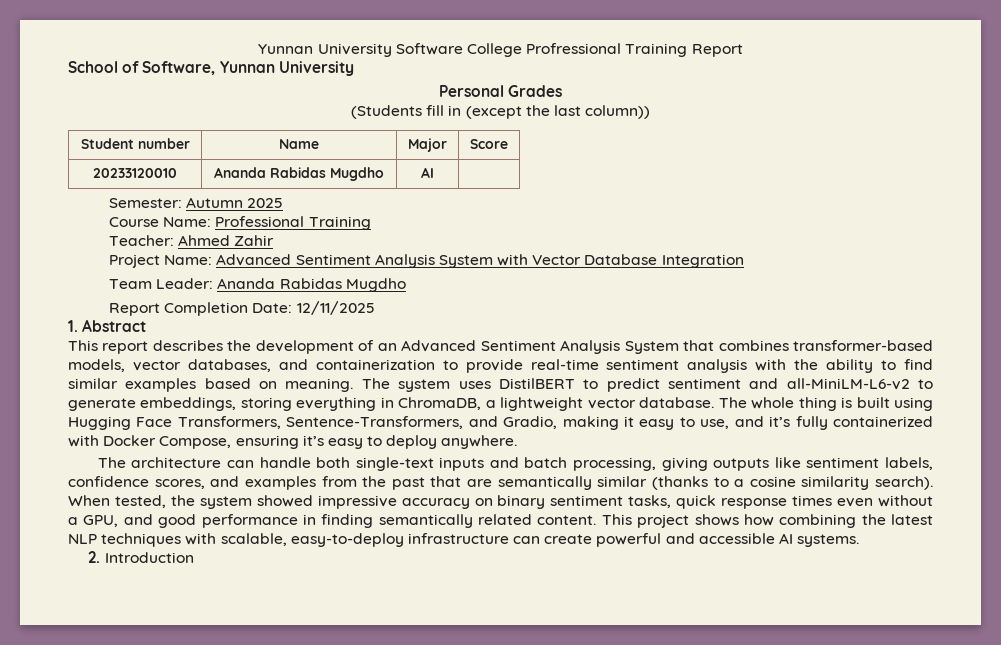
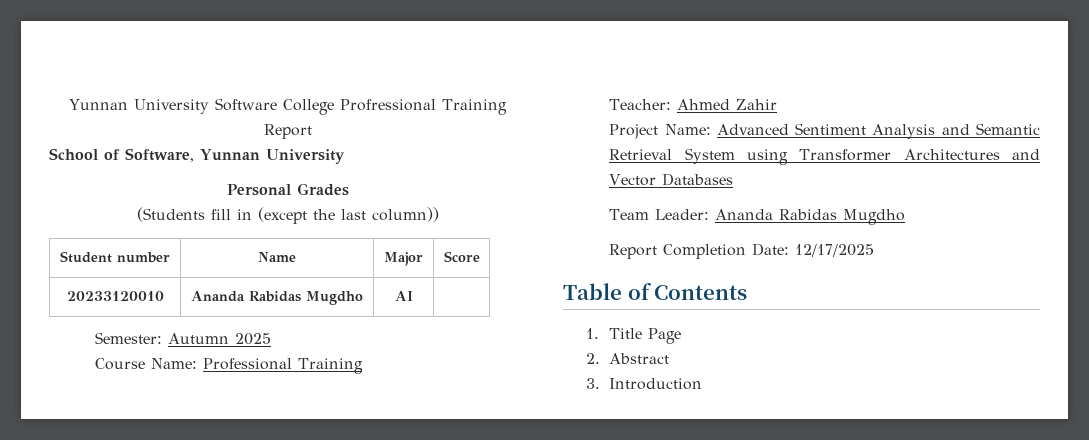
- Project Name: Advanced Sentiment Analysis System with Vector Database Integration
+ Project Name: Advanced Sentiment Analysis and Semantic Retrieval System using Transformer Architectures and Vector Databases
- Report Completion Date: 12/11/2025
- 1. Abstract
- This report describes the development of an Advanced Sentiment Analysis System that combines transformer-based models, vector databases, and containerization to provide real-time sentiment analysis with the ability to find similar examples based on meaning. The system uses DistilBERT to predict sentiment and all-MiniLM-L6-v2 to generate embeddings, storing everything in ChromaDB, a lightweight vector database. The whole thing is built using Hugging Face Transformers, Sentence-Transformers, and Gradio, making it easy to use, and it’s fully containerized with Docker Compose, ensuring it’s easy to deploy anywhere.
- The architecture can handle both single-text inputs and batch processing, giving outputs like sentiment labels, confidence scores, and examples from the past that are semantically similar (thanks to a cosine similarity search). When tested, the system showed impressive accuracy on binary sentiment tasks, quick response times even without a GPU, and good performance in finding semantically related content. This project shows how combining the latest NLP techniques with scalable, easy-to-deploy infrastructure can create powerful and accessible AI systems.
- 2. Introduction
+ Report Completion Date: 12/17/2025
+ Table of Contents
+ 1. Title Page
+ 2. Abstract
+ 3. Introduction

